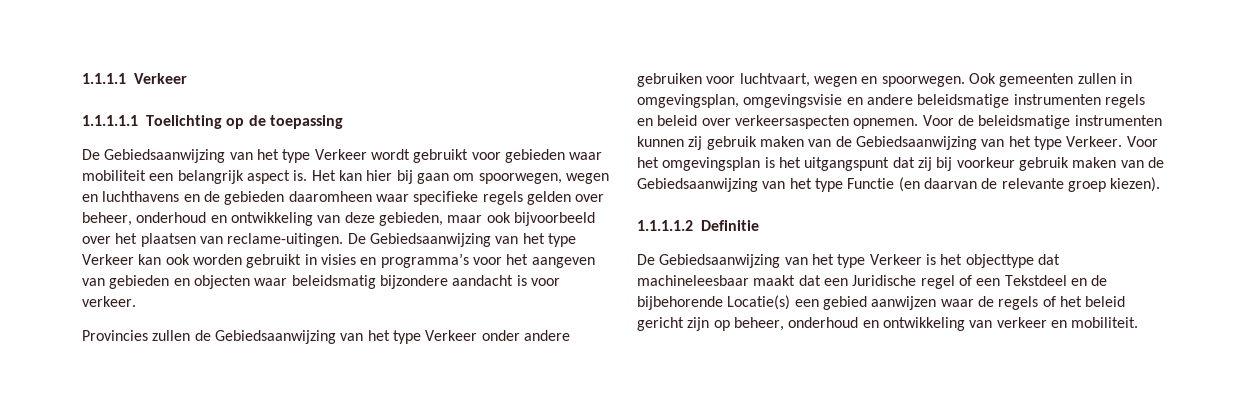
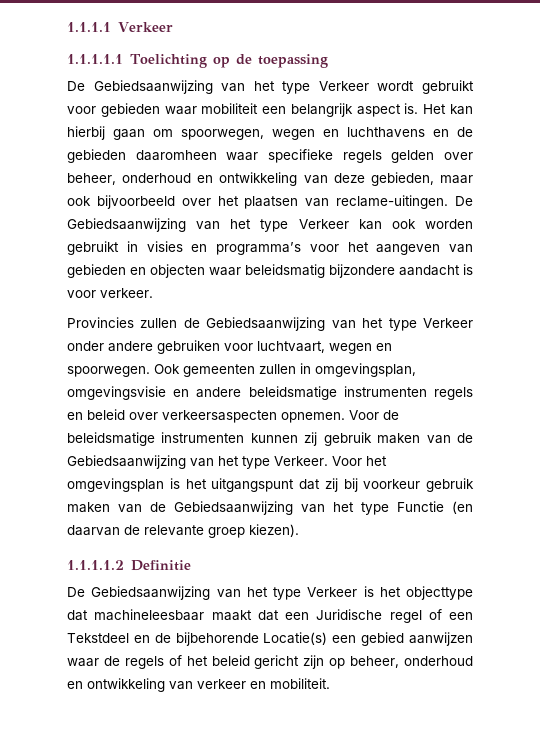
- Het kan hier bij gaan om spoorwegen, wegen en luchthavens en de gebieden daaromheen waar specifieke regels gelden over beheer, onderhoud en ontwikkeling van deze gebieden, maar ook bijvoorbeeld over het plaatsen van reclame-uitingen.
+ Het kan hierbij gaan om spoorwegen, wegen en luchthavens en de gebieden daaromheen waar specifieke regels gelden over beheer, onderhoud en ontwikkeling van deze gebieden, maar ook bijvoorbeeld over het plaatsen van reclame-uitingen.

